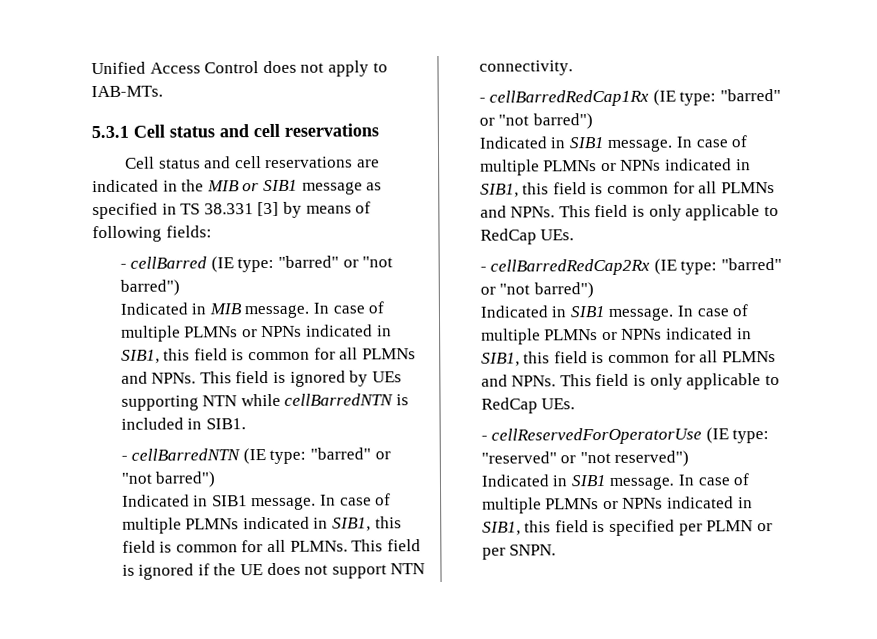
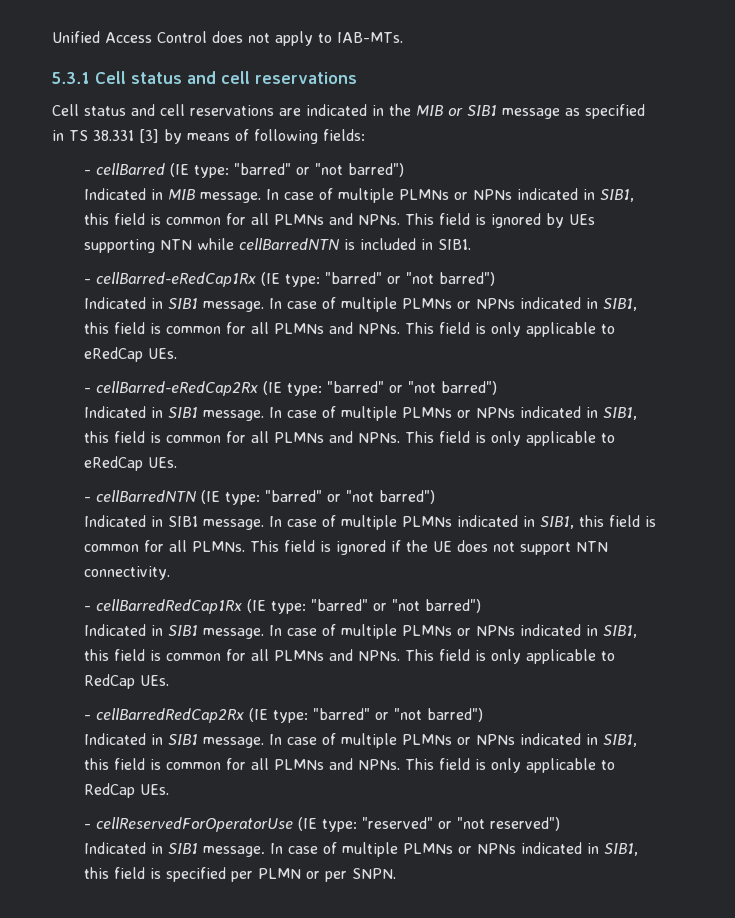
+ - cellBarred-eRedCap1Rx (IE type: "barred" or "not barred")
+ Indicated in SIB1 message. In case of multiple PLMNs or NPNs indicated in SIB1, this field is common for all PLMNs and NPNs. This field is only applicable to eRedCap UEs.
+ - cellBarred-eRedCap2Rx (IE type: "barred" or "not barred")
+ Indicated in SIB1 message. In case of multiple PLMNs or NPNs indicated in SIB1, this field is common for all PLMNs and NPNs. This field is only applicable to eRedCap UEs.

